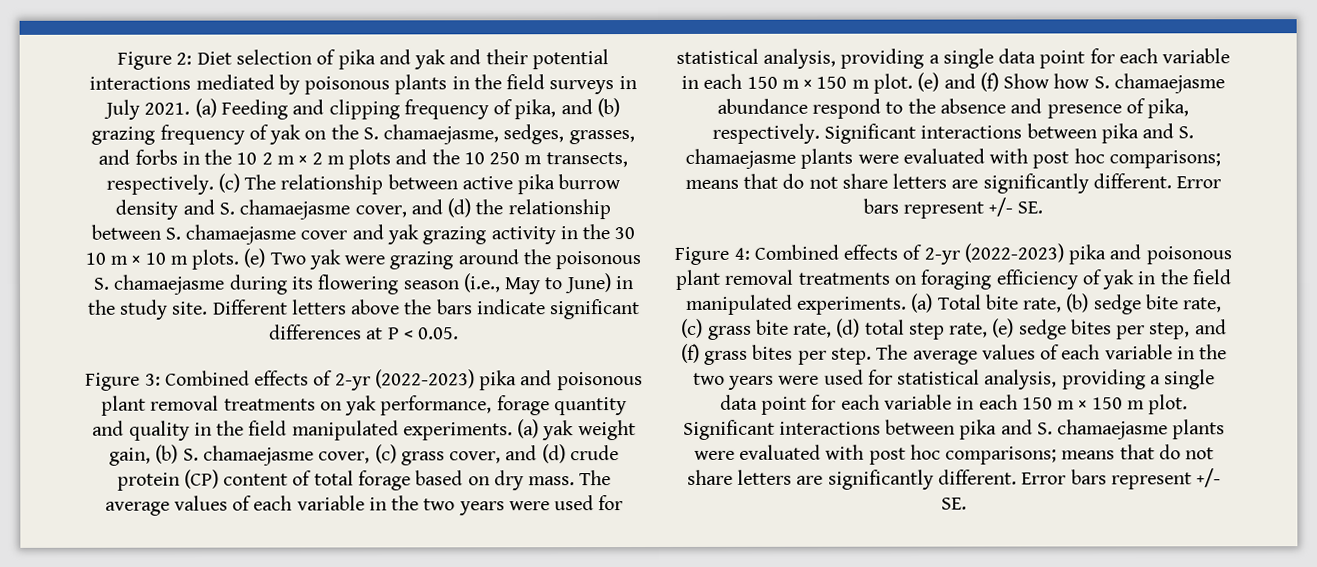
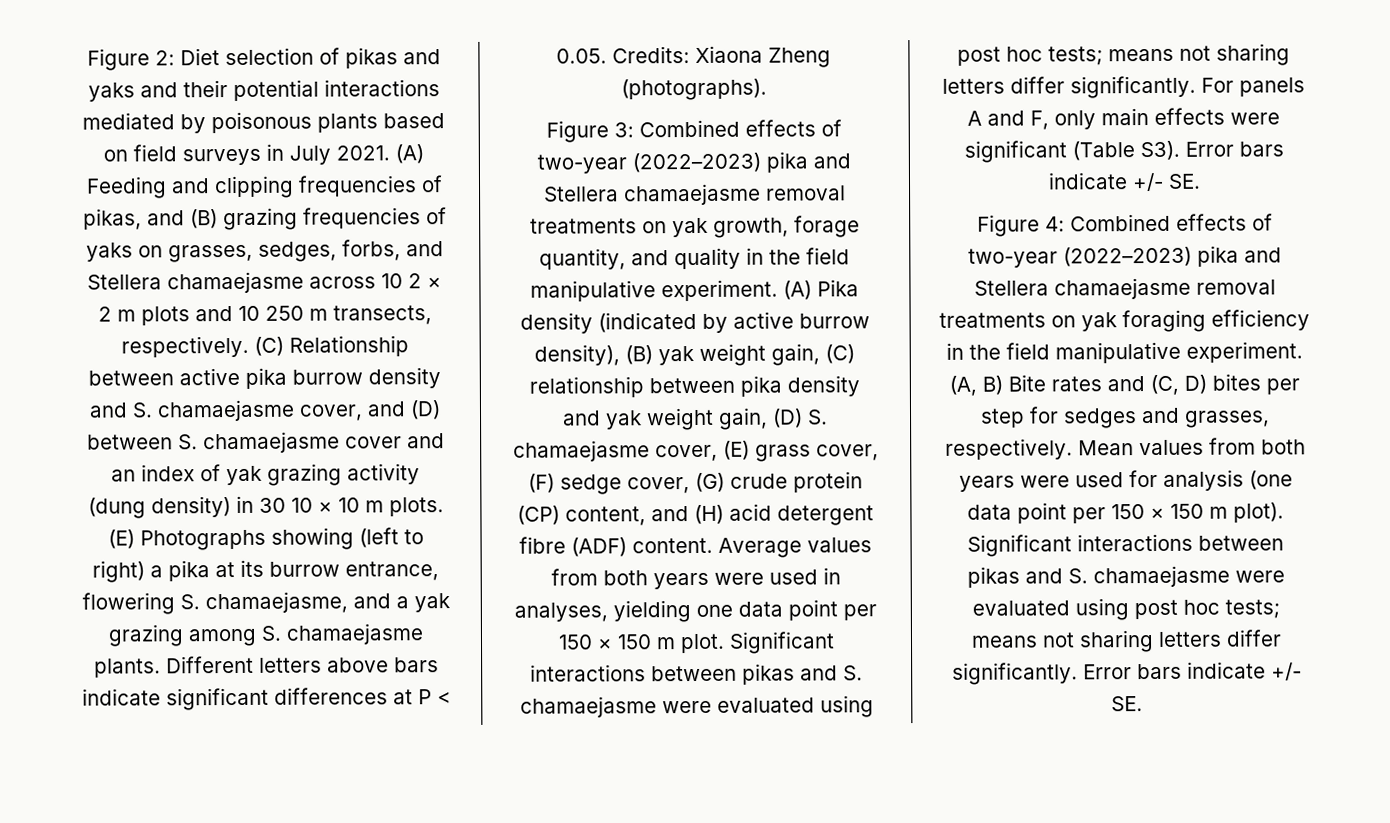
- Figure 2: Diet selection of pika and yak and their potential interactions mediated by poisonous plants in the field surveys in July 2021.
+ Figure 2: Diet selection of pikas and yaks and their potential interactions mediated by poisonous plants based on field surveys in July 2021.
- (a) Feeding and clipping frequency of pika, and (b) grazing frequency of yak on the S. chamaejasme, sedges, grasses, and forbs in the 10 2 m × 2 m plots and the 10 250 m transects, respectively.
+ (A) Feeding and clipping frequencies of pikas, and (B) grazing frequencies of yaks on grasses, sedges, forbs, and Stellera chamaejasme across 10 2 × 2 m plots and 10 250 m transects, respectively.
- (c) The relationship between active pika burrow density and S. chamaejasme cover, and (d) the relationship between S. chamaejasme cover and yak grazing activity in the 30 10 m × 10 m plots.
+ (C) Relationship between active pika burrow density and S. chamaejasme cover, and (D) between S. chamaejasme cover and an index of yak grazing activity (dung density) in 30 10 × 10 m plots.
- (e) Two yak were grazing around the poisonous S. chamaejasme during its flowering season (i.e., May to June) in the study site.
+ (E) Photographs showing (left to right) a pika at its burrow entrance, flowering S. chamaejasme, and a yak grazing among S. chamaejasme plants.
- Different letters above the bars indicate significant differences at P < 0.05.
+ Different letters above bars indicate significant differences at P < 0.05. Credits: Xiaona Zheng (photographs).
- Figure 3: Combined effects of 2-yr (2022-2023) pika and poisonous plant removal treatments on yak performance, forage quantity and quality in the field manipulated experiments. (a) yak weight gain, (b) S. chamaejasme cover, (c) grass cover, and (d) crude protein (CP) content of total forage based on dry mass. The average values of each variable in the two years were used for statistical analysis, providing a single data point for each variable in each 150 m × 150 m plot. (e) and (f) Show how S. chamaejasme abundance respond to the absence and presence of pika, respectively. Significant interactions between pika and S. chamaejasme plants were evaluated with post hoc comparisons; means that do not share letters are significantly different. Error bars represent +/- SE.
+ Figure 3: Combined effects of two-year (2022–2023) pika and Stellera chamaejasme removal treatments on yak growth, forage quantity, and quality in the field manipulative experiment. (A) Pika density (indicated by active burrow density), (B) yak weight gain, (C) relationship between pika density and yak weight gain, (D) S. chamaejasme cover, (E) grass cover, (F) sedge cover, (G) crude protein (CP) content, and (H) acid detergent fibre (ADF) content. Average values from both years were used in analyses, yielding one data point per 150 × 150 m plot. Significant interactions between pikas and S. chamaejasme were evaluated using post hoc tests; means not sharing letters differ significantly. For panels A and F, only main effects were significant (Table S3). Error bars indicate +/- SE.
- Figure 4: Combined effects of 2-yr (2022-2023) pika and poisonous plant removal treatments on foraging efficiency of yak in the field manipulated experiments. (a) Total bite rate, (b) sedge bite rate, (c) grass bite rate, (d) total step rate, (e) sedge bites per step, and (f) grass bites per step. The average values of each variable in the two years were used for statistical analysis, providing a single data point for each variable in each 150 m × 150 m plot. Significant interactions between pika and S. chamaejasme plants were evaluated with post hoc comparisons; means that do not share letters are significantly different. Error bars represent +/- SE.
+ Figure 4: Combined effects of two-year (2022–2023) pika and Stellera chamaejasme removal treatments on yak foraging efficiency in the field manipulative experiment. (A, B) Bite rates and (C, D) bites per step for sedges and grasses, respectively. Mean values from both years were used for analysis (one data point per 150 × 150 m plot). Significant interactions between pikas and S. chamaejasme were evaluated using post hoc tests; means not sharing letters differ significantly. Error bars indicate +/- SE.

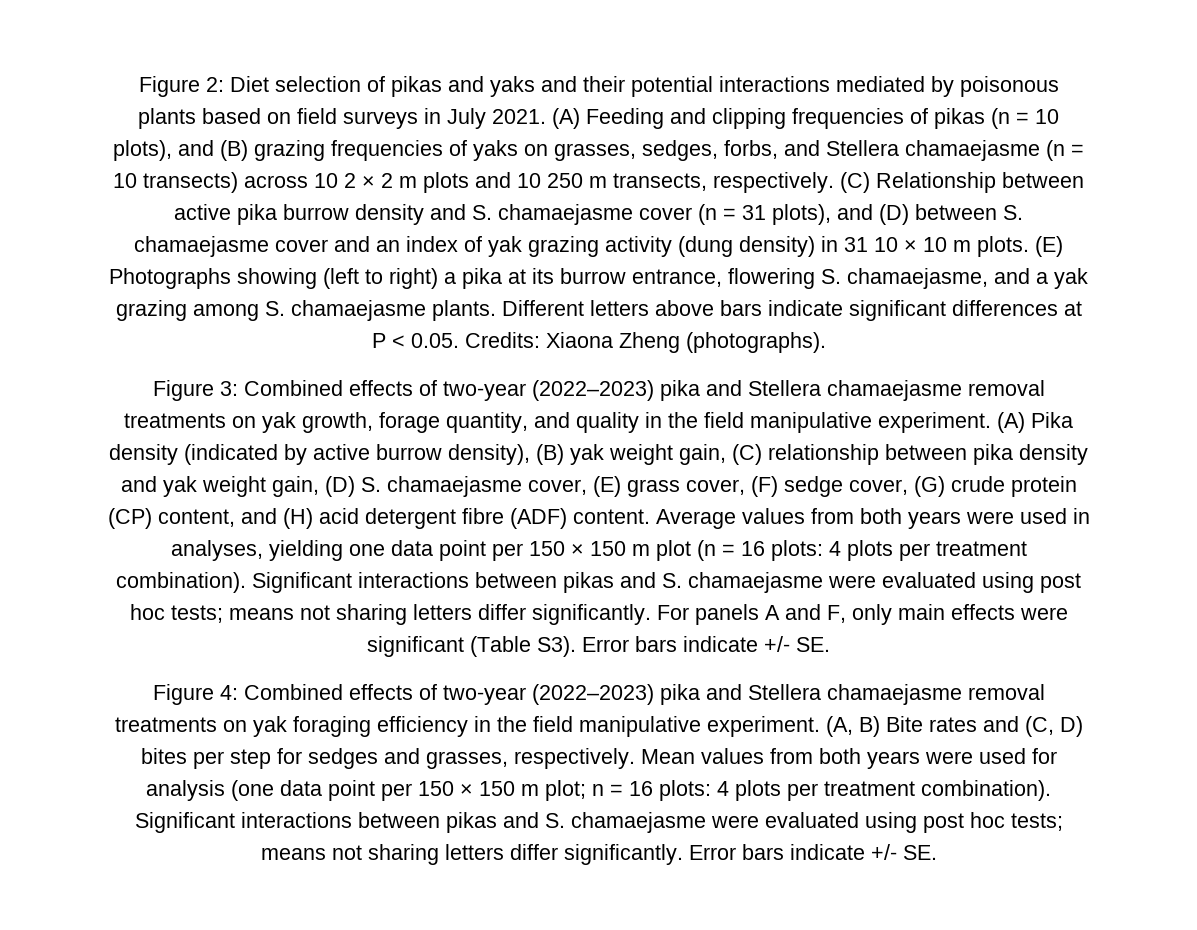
- (A) Feeding and clipping frequencies of pikas, and (B) grazing frequencies of yaks on grasses, sedges, forbs, and Stellera chamaejasme across 10 2 × 2 m plots and 10 250 m transects, respectively.
+ (A) Feeding and clipping frequencies of pikas (n = 10 plots), and (B) grazing frequencies of yaks on grasses, sedges, forbs, and Stellera chamaejasme (n = 10 transects) across 10 2 × 2 m plots and 10 250 m transects, respectively.
- (C) Relationship between active pika burrow density and S. chamaejasme cover, and (D) between S. chamaejasme cover and an index of yak grazing activity (dung density) in 30 10 × 10 m plots.
+ (C) Relationship between active pika burrow density and S. chamaejasme cover (n = 31 plots), and (D) between S. chamaejasme cover and an index of yak grazing activity (dung density) in 31 10 × 10 m plots.
- Average values from both years were used in analyses, yielding one data point per 150 × 150 m plot.
+ Average values from both years were used in analyses, yielding one data point per 150 × 150 m plot (n = 16 plots: 4 plots per treatment combination).
- Mean values from both years were used for analysis (one data point per 150 × 150 m plot).
+ Mean values from both years were used for analysis (one data point per 150 × 150 m plot; n = 16 plots: 4 plots per treatment combination).

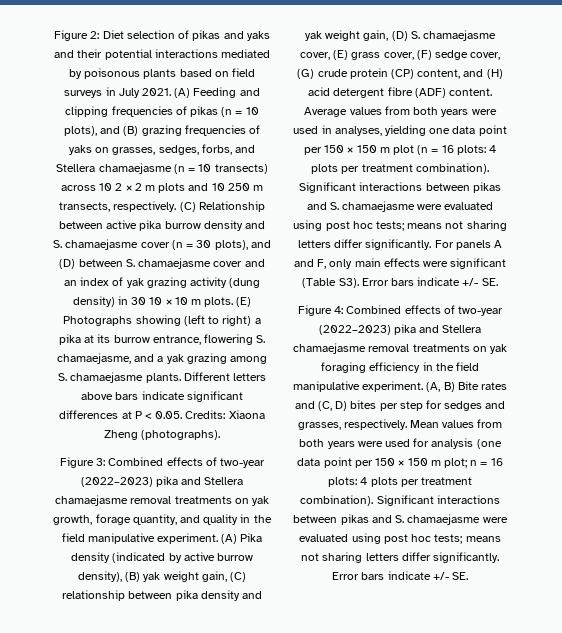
- (C) Relationship between active pika burrow density and S. chamaejasme cover (n = 31 plots), and (D) between S. chamaejasme cover and an index of yak grazing activity (dung density) in 31 10 × 10 m plots.
+ (C) Relationship between active pika burrow density and S. chamaejasme cover (n = 30 plots), and (D) between S. chamaejasme cover and an index of yak grazing activity (dung density) in 30 10 × 10 m plots.

